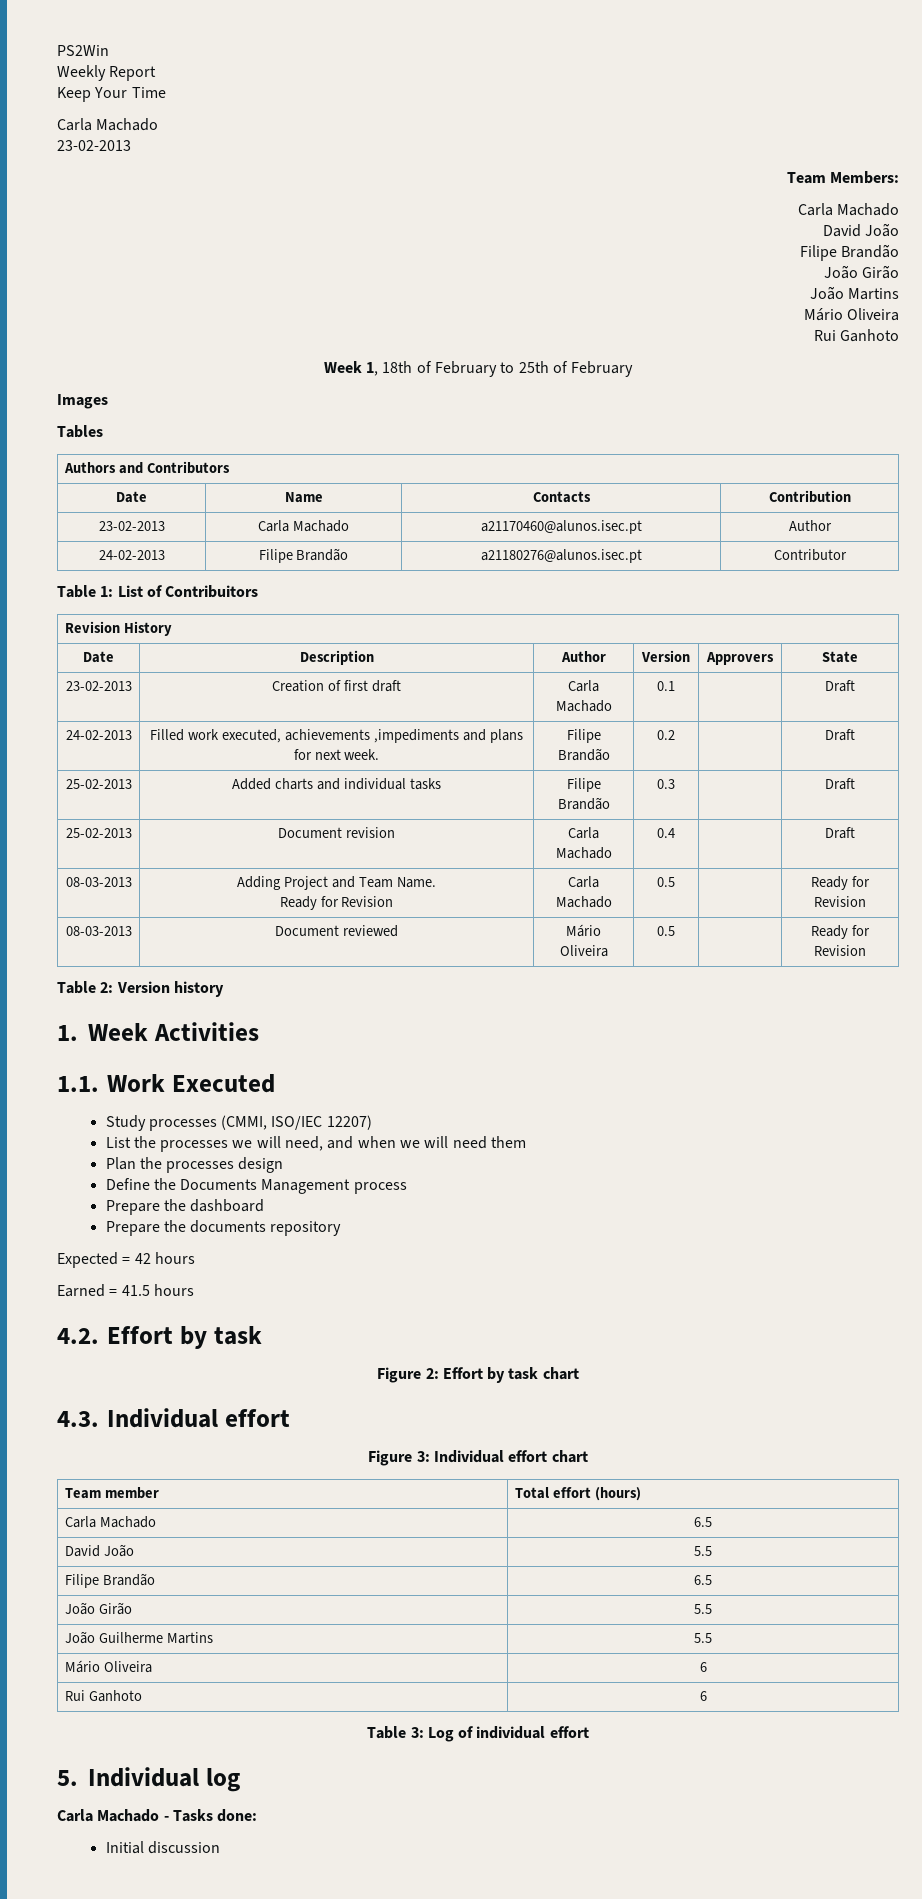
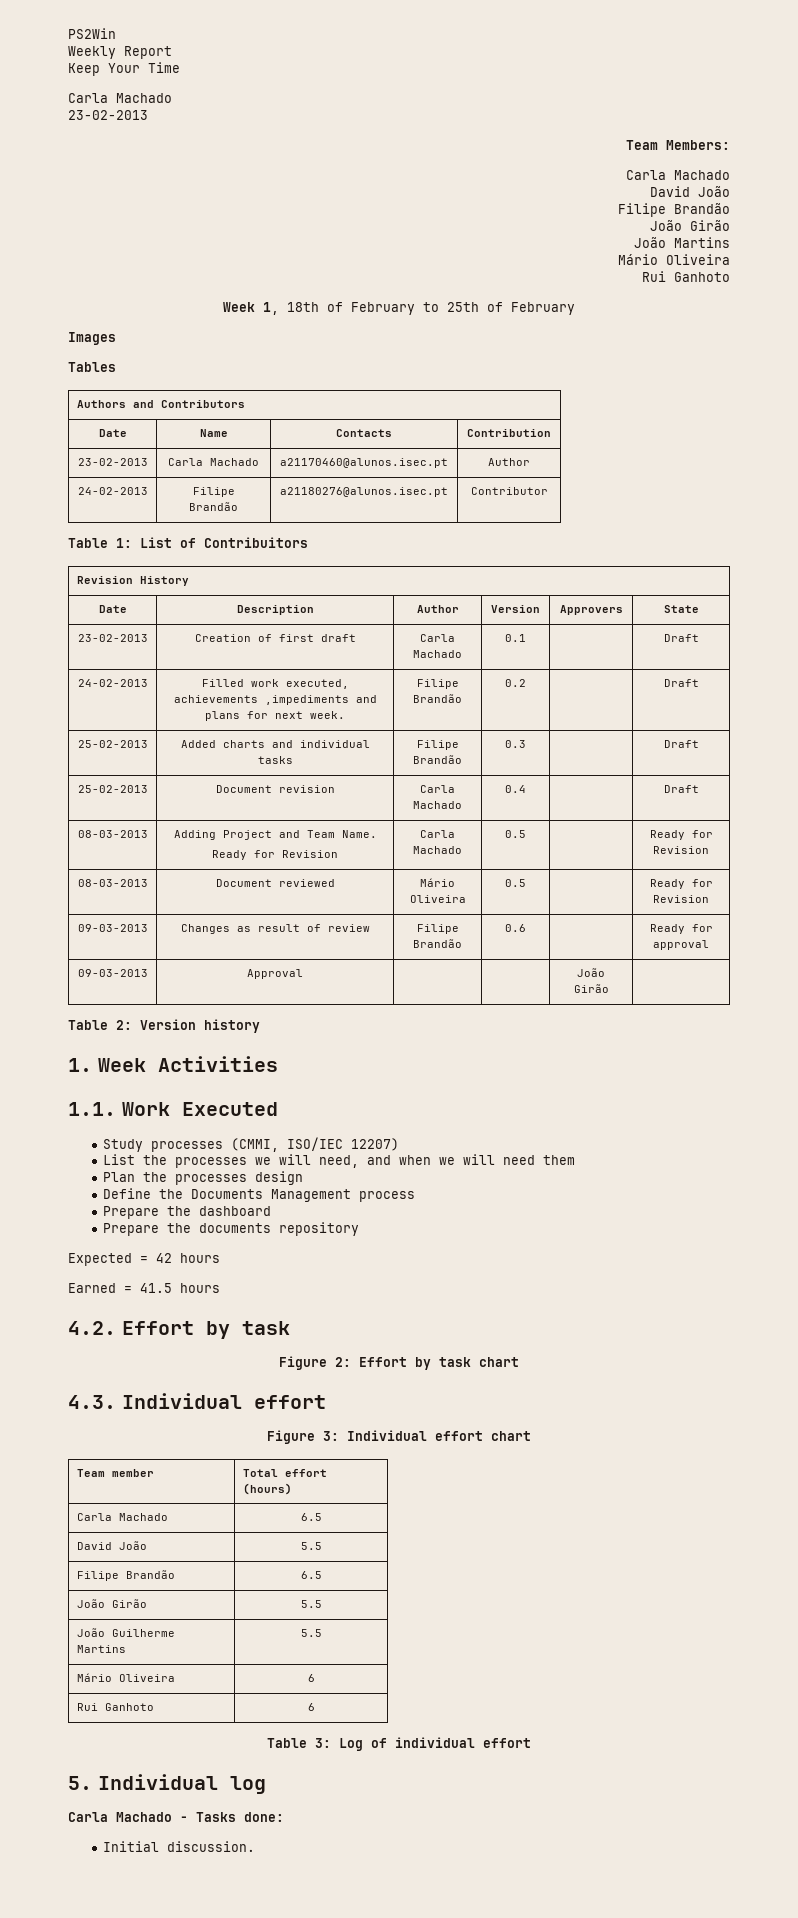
+ 09-03-2013 | Changes as result of review | Filipe Brandão | 0.6 | | Ready for approval
+ 09-03-2013 | Approval | | | João Girão |
- Initial discussion
+ Initial discussion.

